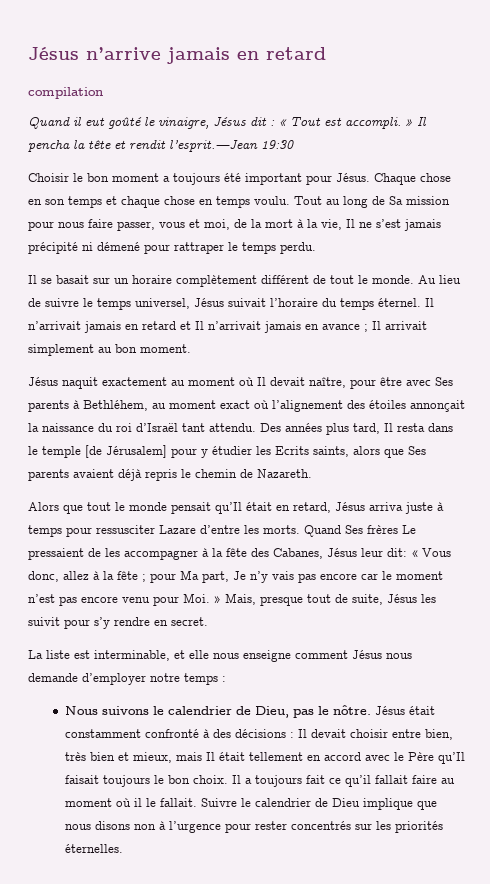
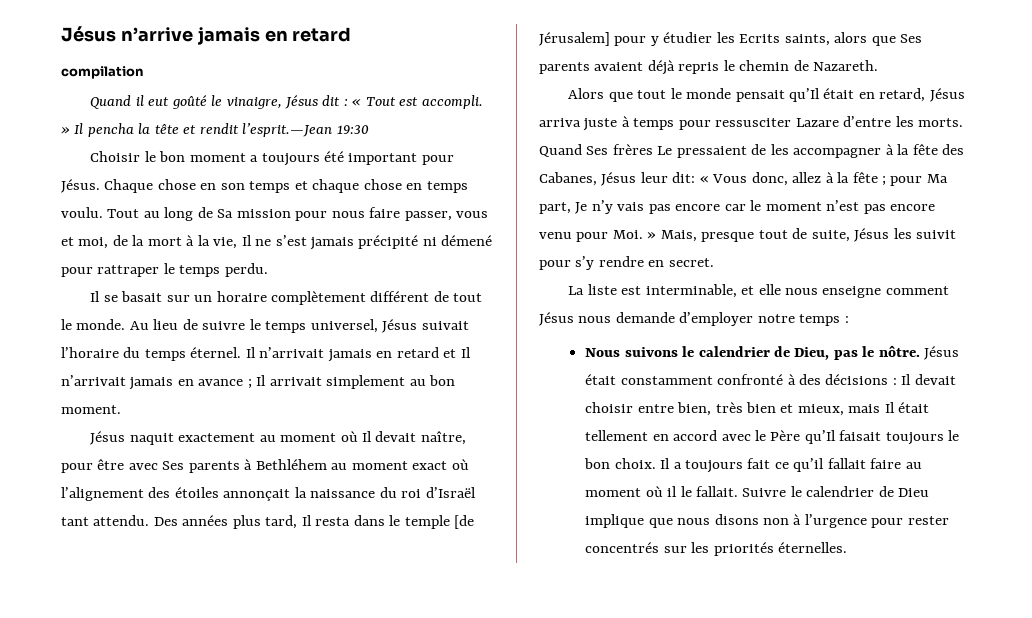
- Jésus naquit exactement au moment où Il devait naître, pour être avec Ses parents à Bethléhem, au moment exact où l’alignement des étoiles annonçait la naissance du roi d’Israël tant attendu.
+ Jésus naquit exactement au moment où Il devait naître, pour être avec Ses parents à Bethléhem au moment exact où l’alignement des étoiles annonçait la naissance du roi d’Israël tant attendu.

